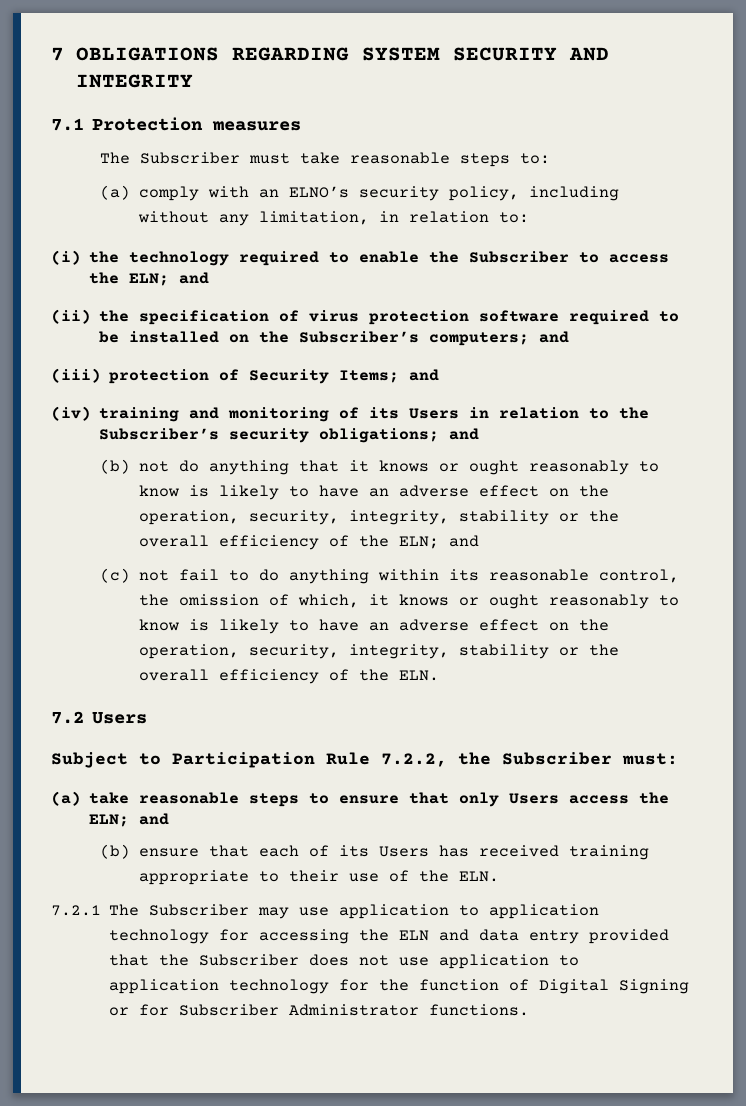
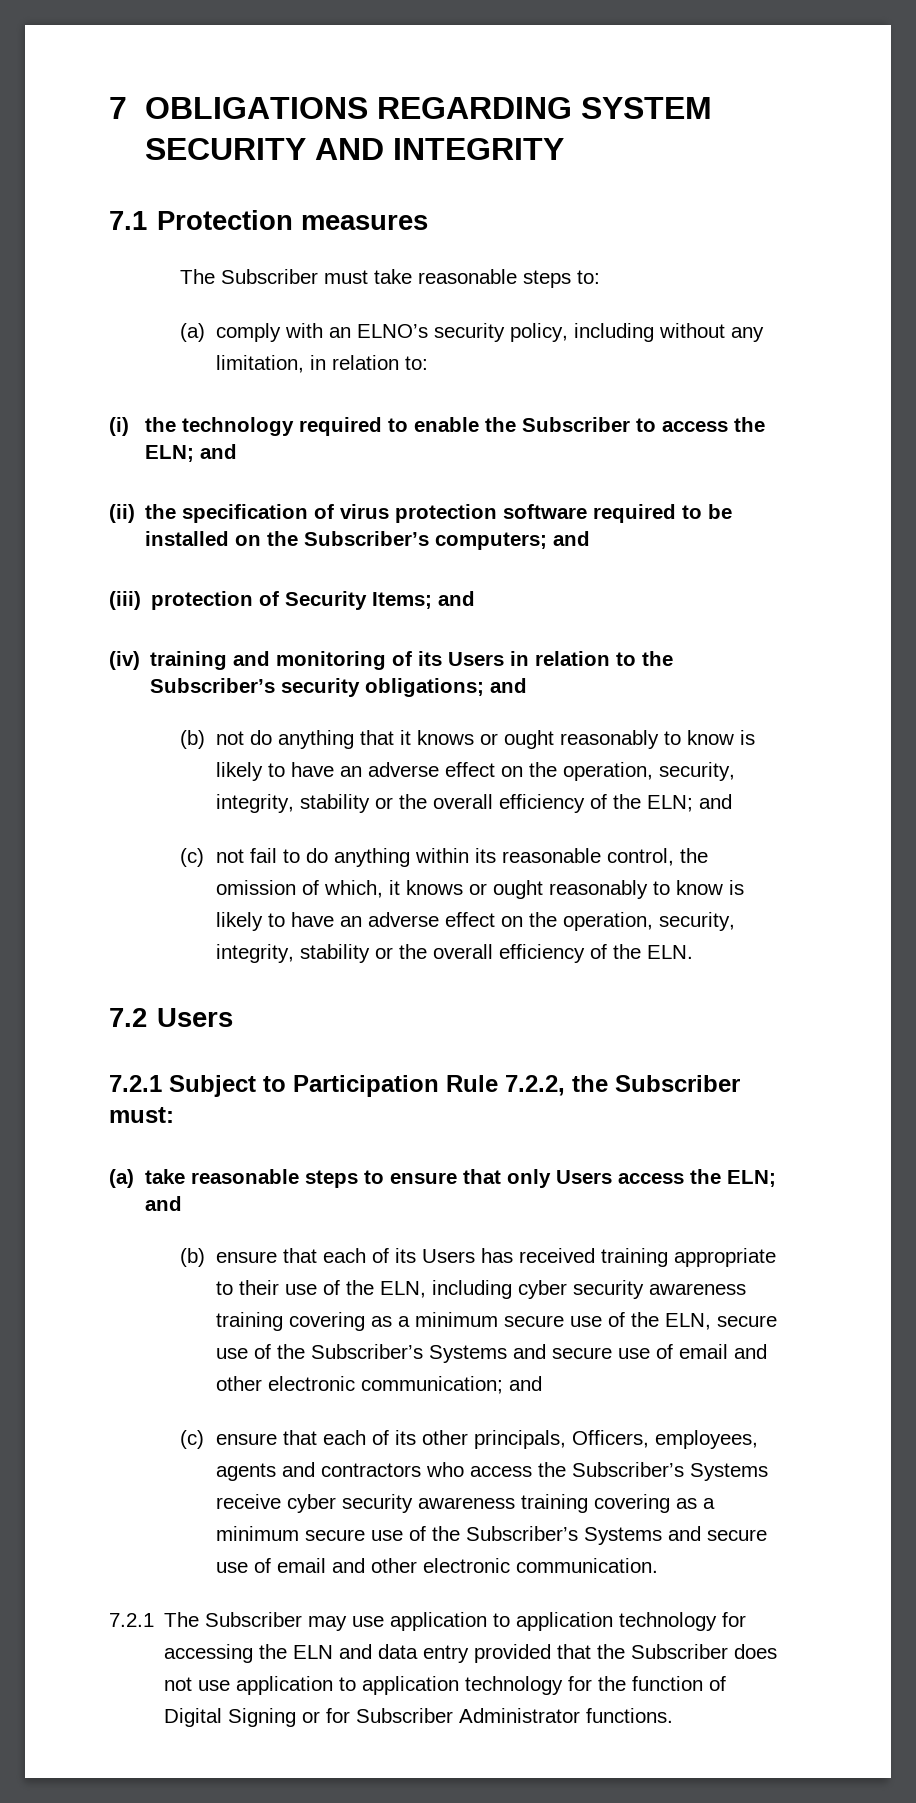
- Subject to Participation Rule 7.2.2, the Subscriber must:
+ 7.2.1 Subject to Participation Rule 7.2.2, the Subscriber must:
- (b) ensure that each of its Users has received training appropriate to their use of the ELN.
+ (b) ensure that each of its Users has received training appropriate to their use of the ELN, including cyber security awareness training covering as a minimum secure use of the ELN, secure use of the Subscriber’s Systems and secure use of email and other electronic communication; and
+ (c) ensure that each of its other principals, Officers, employees, agents and contractors who access the Subscriber’s Systems receive cyber security awareness training covering as a minimum secure use of the Subscriber’s Systems and secure use of email and other electronic communication.

